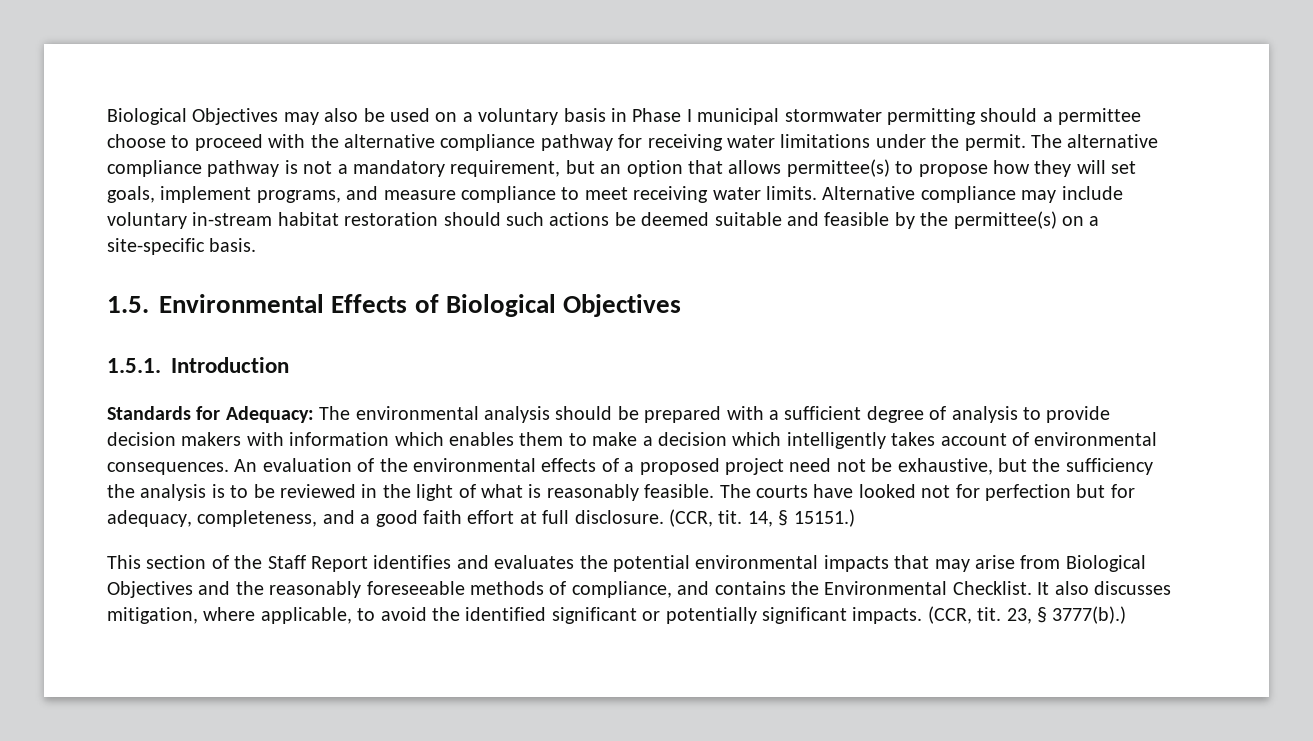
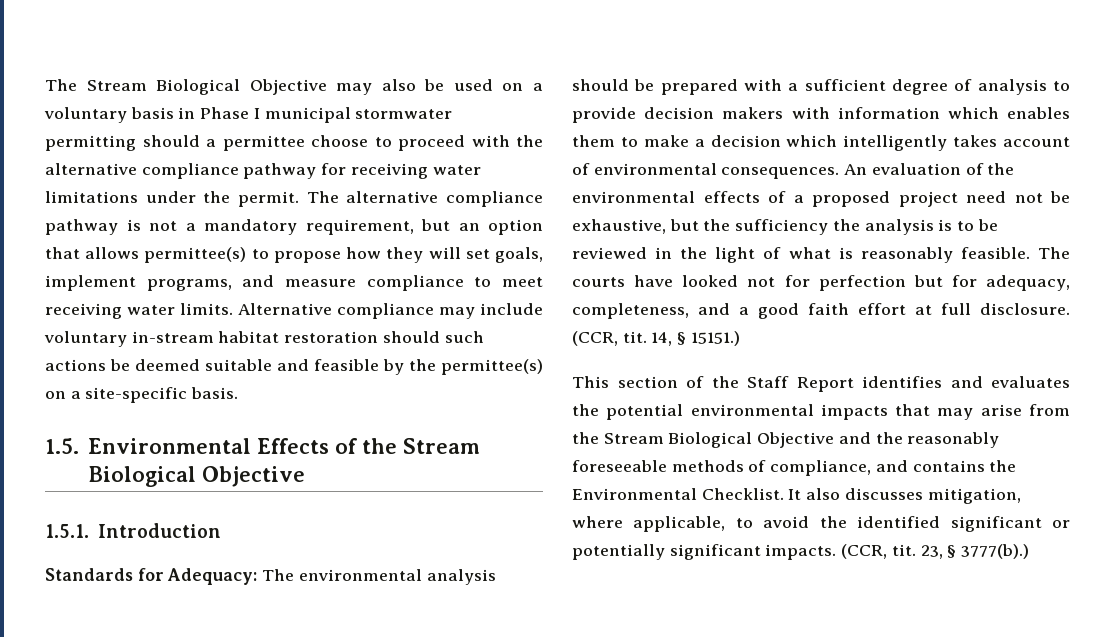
- Biological Objectives may also be used on a voluntary basis in Phase I municipal stormwater permitting should a permittee choose to proceed with the alternative compliance pathway for receiving water limitations under the permit.
+ The Stream Biological Objective may also be used on a voluntary basis in Phase I municipal stormwater permitting should a permittee choose to proceed with the alternative compliance pathway for receiving water limitations under the permit.
- 1.5. Environmental Effects of Biological Objectives
+ 1.5. Environmental Effects of the Stream Biological Objective
- This section of the Staff Report identifies and evaluates the potential environmental impacts that may arise from Biological Objectives and the reasonably foreseeable methods of compliance, and contains the Environmental Checklist.
+ This section of the Staff Report identifies and evaluates the potential environmental impacts that may arise from the Stream Biological Objective and the reasonably foreseeable methods of compliance, and contains the Environmental Checklist.

